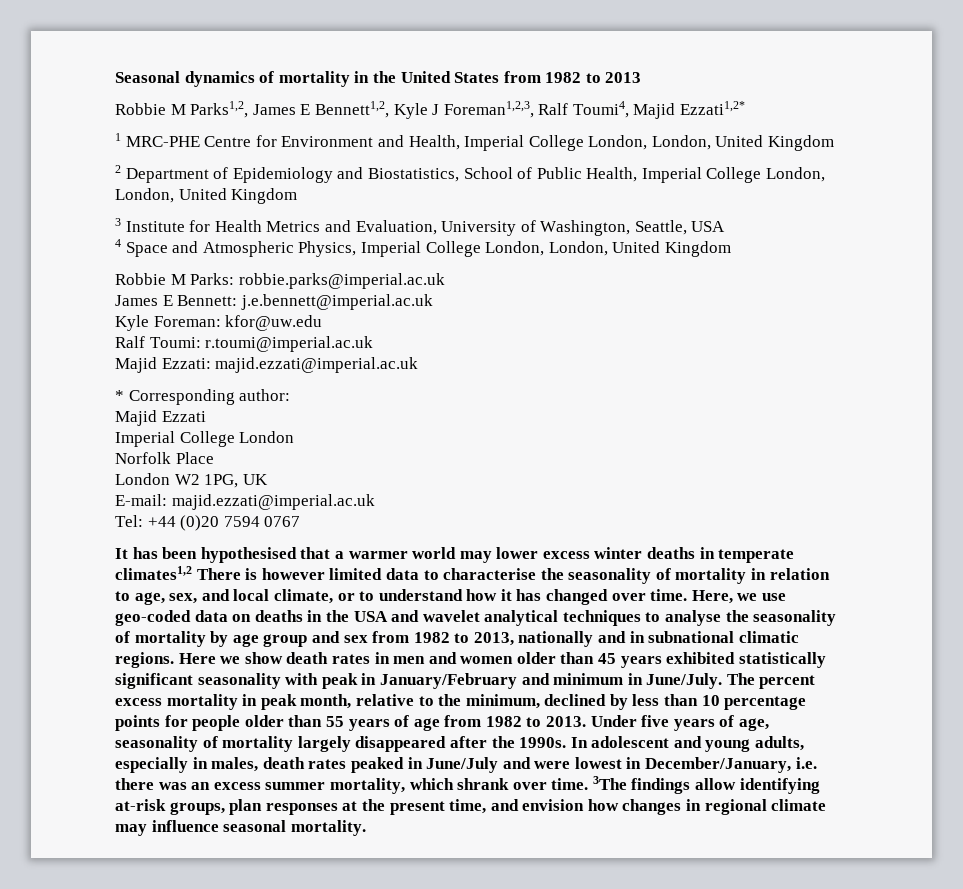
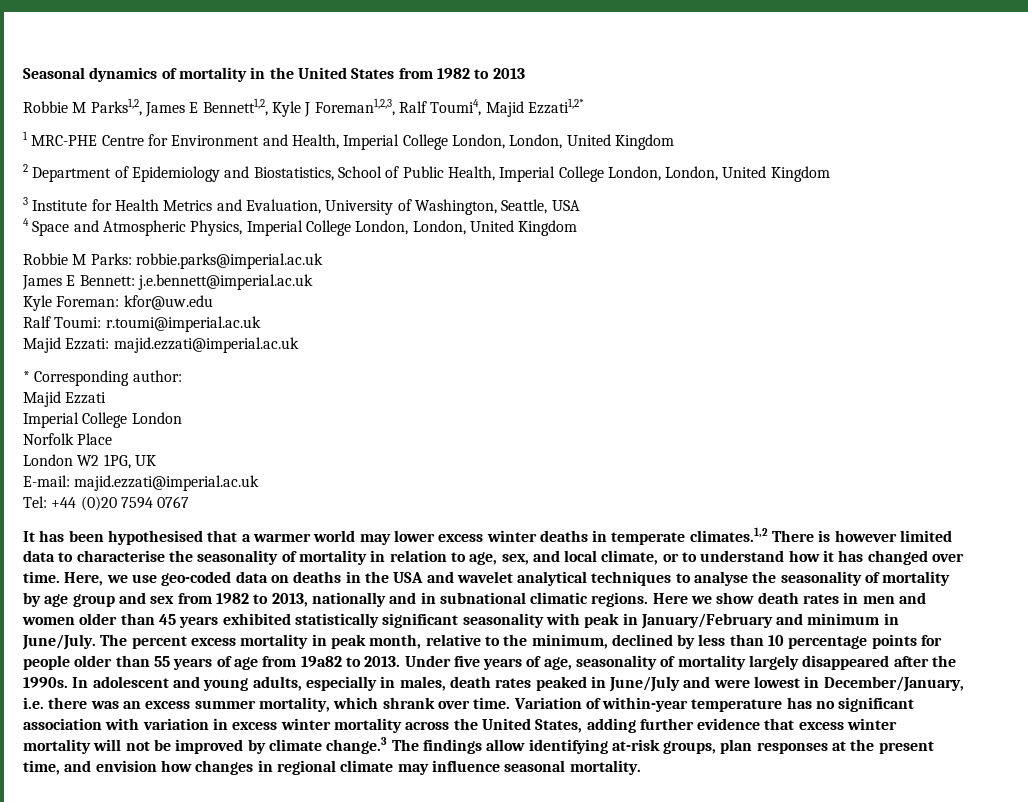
- It has been hypothesised that a warmer world may lower excess winter deaths in temperate climates1,2 There is however limited data to characterise the seasonality of mortality in relation to age, sex, and local climate, or to understand how it has changed over time.
+ It has been hypothesised that a warmer world may lower excess winter deaths in temperate climates.1,2 There is however limited data to characterise the seasonality of mortality in relation to age, sex, and local climate, or to understand how it has changed over time.
- The percent excess mortality in peak month, relative to the minimum, declined by less than 10 percentage points for people older than 55 years of age from 1982 to 2013.
+ The percent excess mortality in peak month, relative to the minimum, declined by less than 10 percentage points for people older than 55 years of age from 19a82 to 2013.
- 3The findings allow identifying at-risk groups, plan responses at the present time, and envision how changes in regional climate may influence seasonal mortality.
+ Variation of within-year temperature has no significant association with variation in excess winter mortality across the United States, adding further evidence that excess winter mortality will not be improved by climate change.3 The findings allow identifying at-risk groups, plan responses at the present time, and envision how changes in regional climate may influence seasonal mortality.

